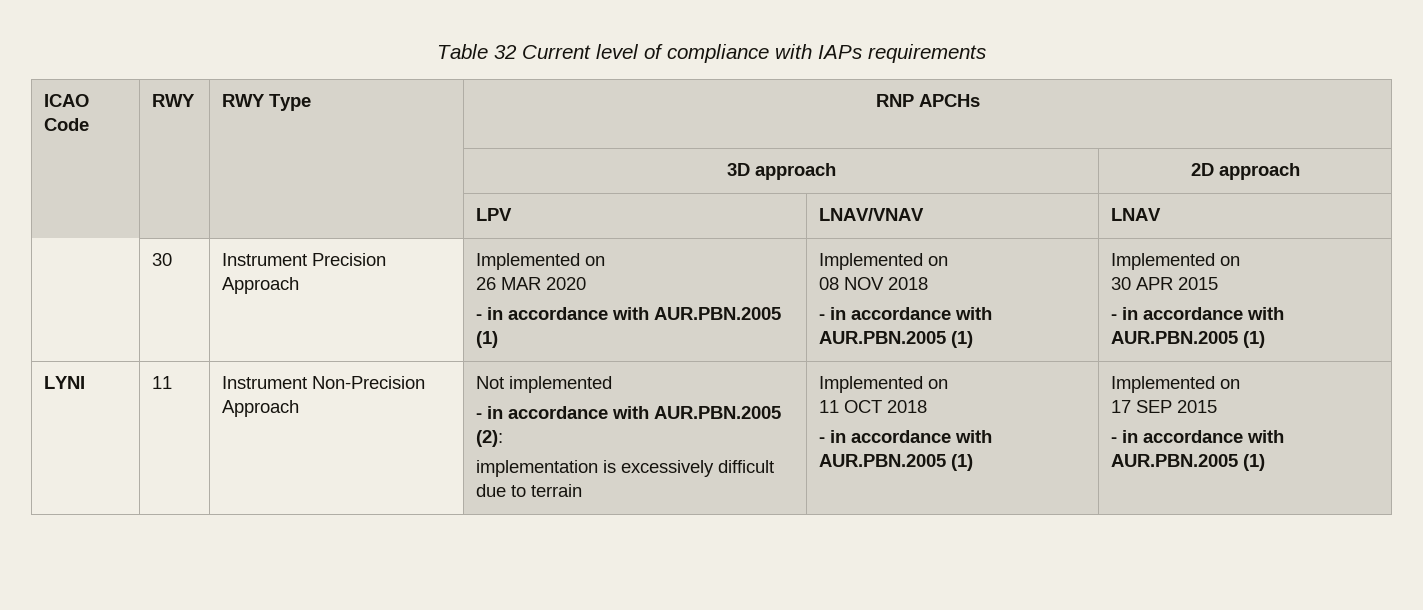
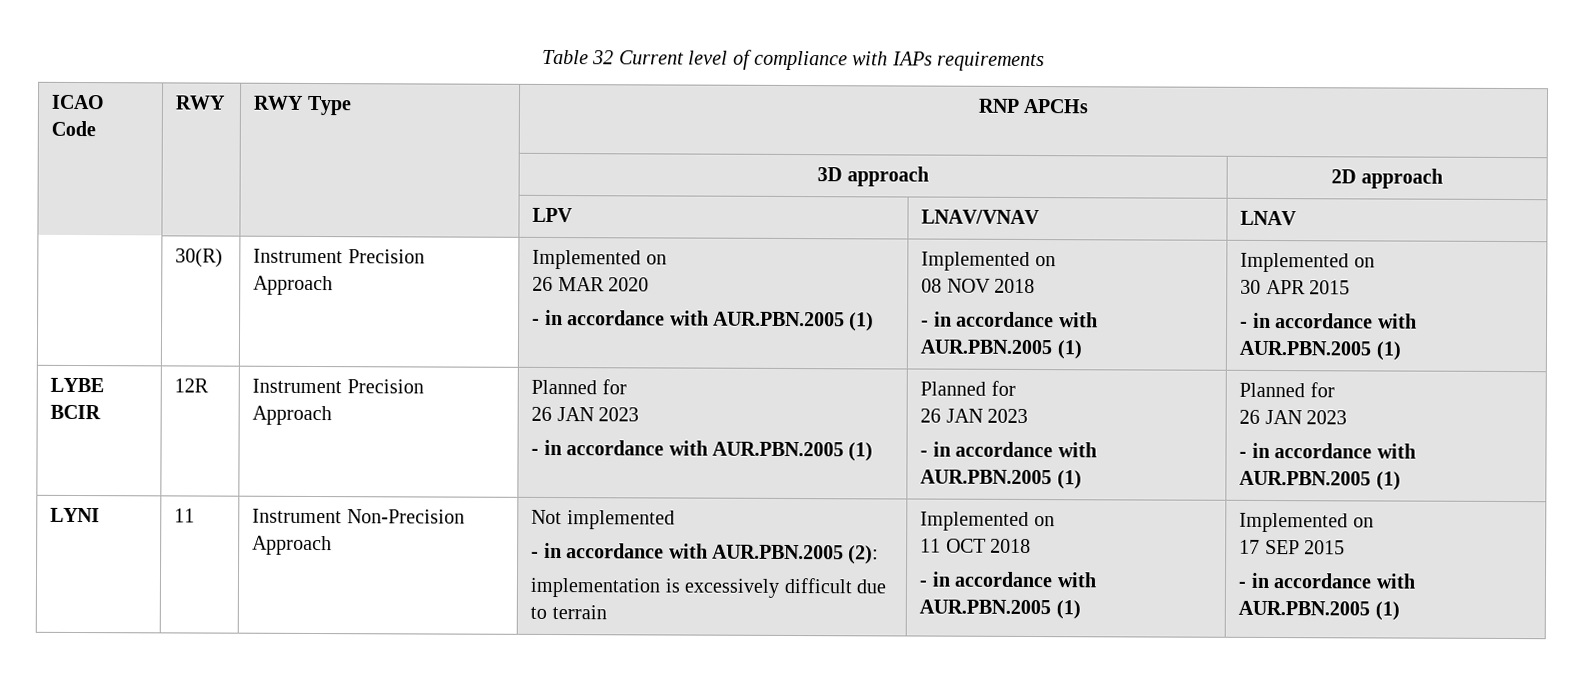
- | 30 | Instrument Precision Approach | Implemented on
+ | 30(R) | Instrument Precision Approach | Implemented on
+ LYBE BCIR | 12R | Instrument Precision Approach | Planned for
+ 26 JAN 2023
+ - in accordance with AUR.PBN.2005 (1) | Planned for
+ 26 JAN 2023
+ - in accordance with AUR.PBN.2005 (1) | Planned for
+ 26 JAN 2023
+ - in accordance with AUR.PBN.2005 (1)

